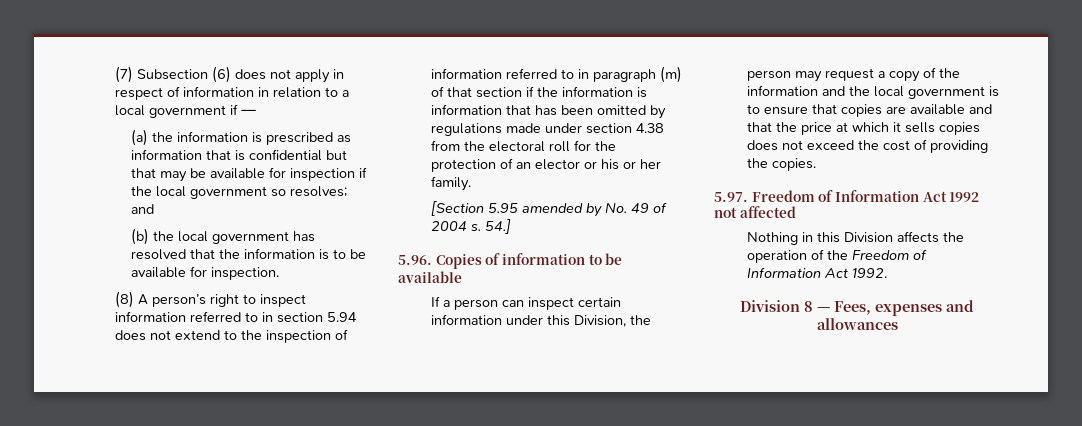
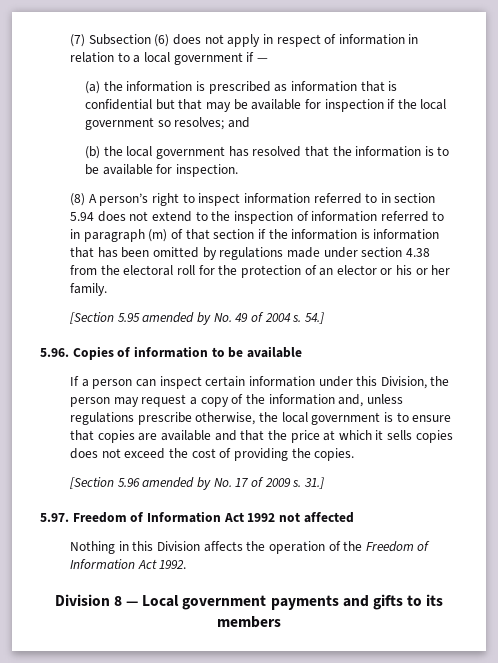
- If a person can inspect certain information under this Division, the person may request a copy of the information and the local government is to ensure that copies are available and that the price at which it sells copies does not exceed the cost of providing the copies.
+ If a person can inspect certain information under this Division, the person may request a copy of the information and, unless regulations prescribe otherwise, the local government is to ensure that copies are available and that the price at which it sells copies does not exceed the cost of providing the copies.
+ [Section 5.96 amended by No. 17 of 2009 s. 31.]
- Division 8 — Fees, expenses and allowances
+ Division 8 — Local government payments and gifts to its members

